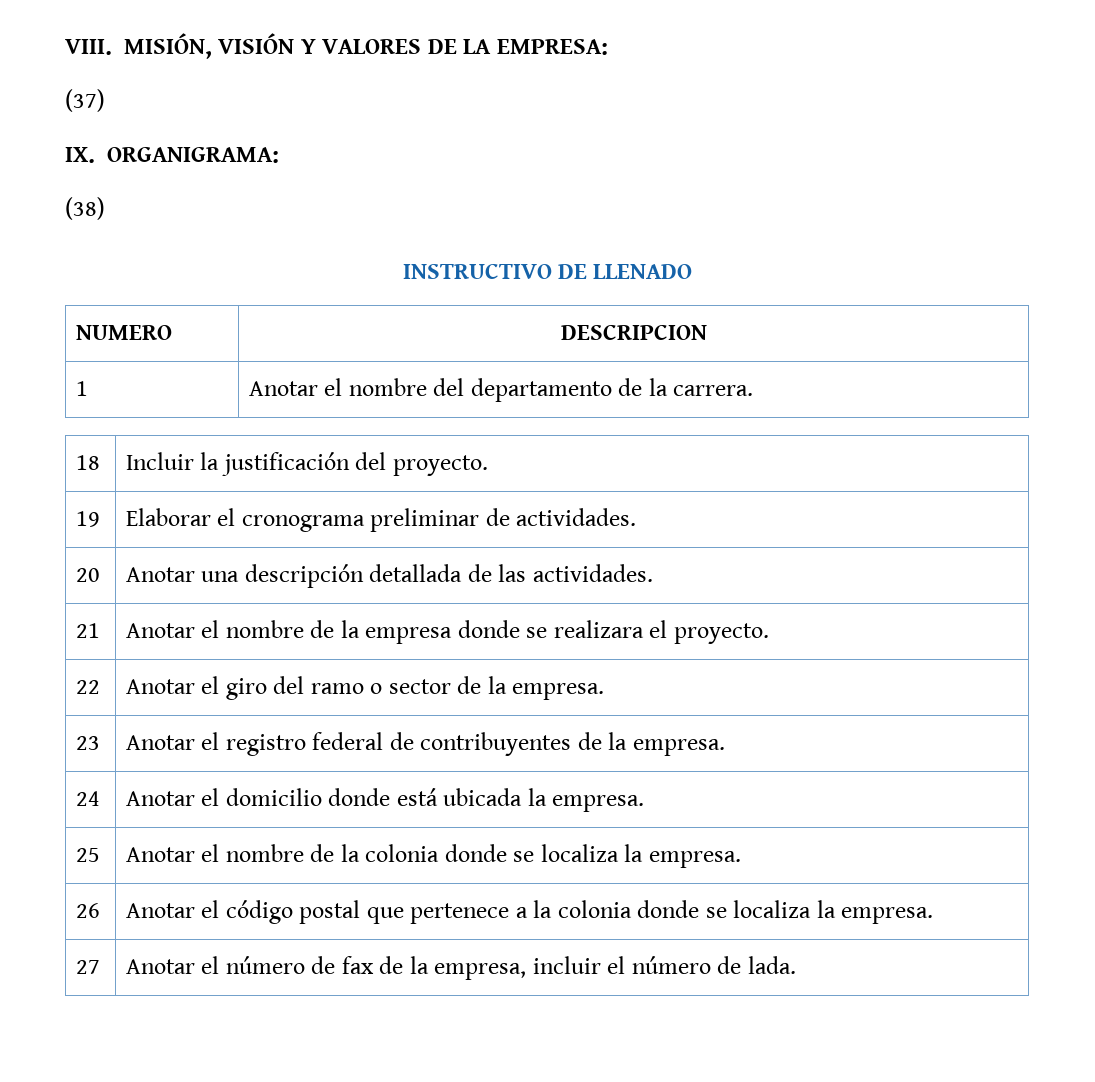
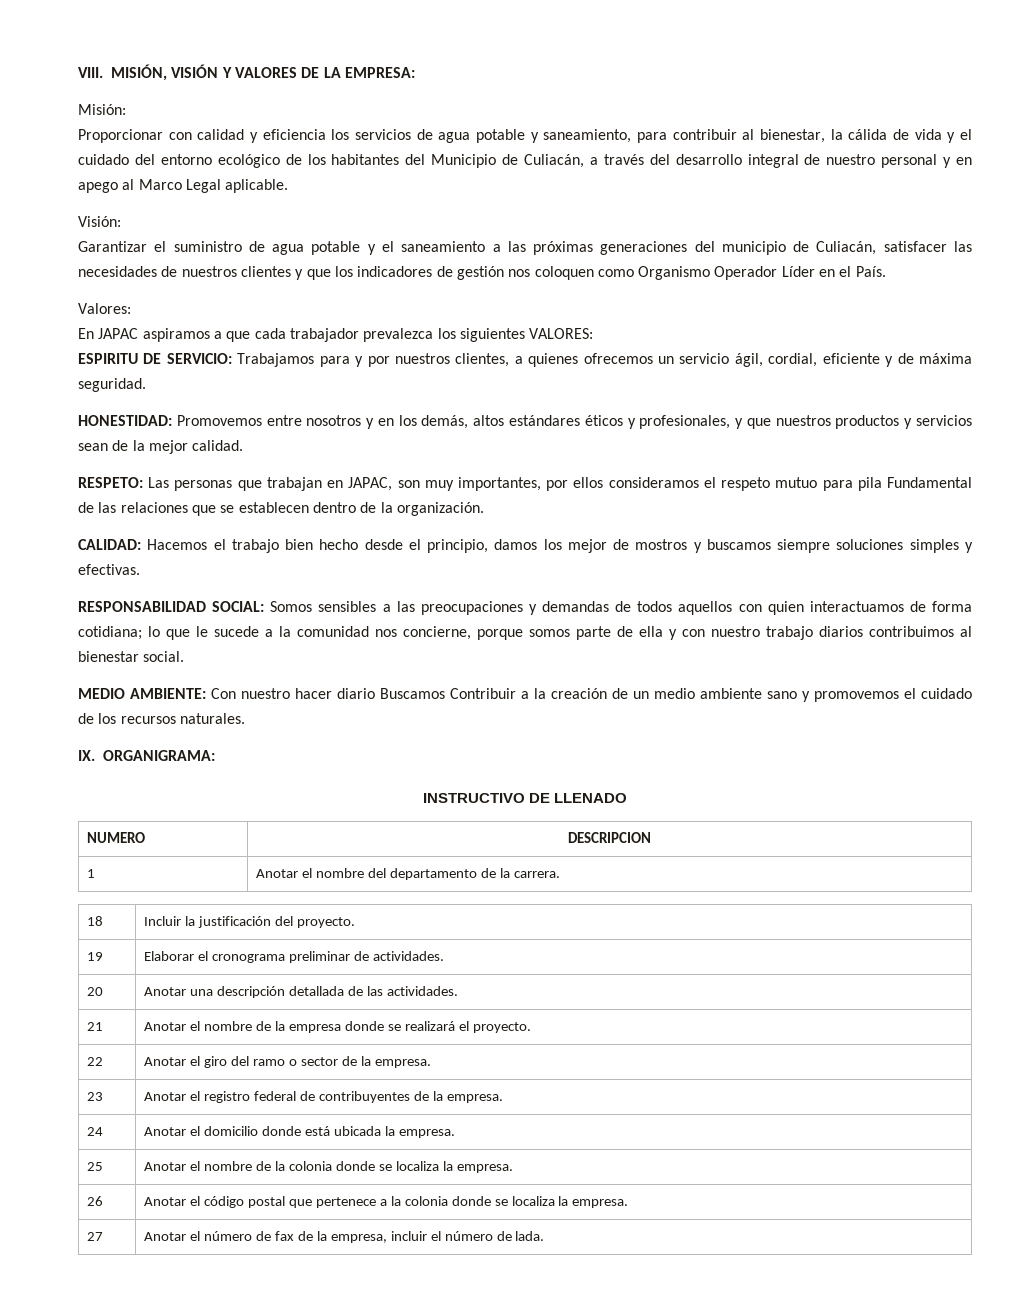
- (37)
+ Misión:
+ Proporcionar con calidad y eficiencia los servicios de agua potable y saneamiento, para contribuir al bienestar, la cálida de vida y el cuidado del entorno ecológico de los habitantes del Municipio de Culiacán, a través del desarrollo integral de nuestro personal y en apego al Marco Legal aplicable.
+ Visión:
+ Garantizar el suministro de agua potable y el saneamiento a las próximas generaciones del municipio de Culiacán, satisfacer las necesidades de nuestros clientes y que los indicadores de gestión nos coloquen como Organismo Operador Líder en el País.
+ Valores:
+ En JAPAC aspiramos a que cada trabajador prevalezca los siguientes VALORES:
+ ESPIRITU DE SERVICIO: Trabajamos para y por nuestros clientes, a quienes ofrecemos un servicio ágil, cordial, eficiente y de máxima seguridad.
+ HONESTIDAD: Promovemos entre nosotros y en los demás, altos estándares éticos y profesionales, y que nuestros productos y servicios sean de la mejor calidad.
+ RESPETO: Las personas que trabajan en JAPAC, son muy importantes, por ellos consideramos el respeto mutuo para pila Fundamental de las relaciones que se establecen dentro de la organización.
+ CALIDAD: Hacemos el trabajo bien hecho desde el principio, damos los mejor de mostros y buscamos siempre soluciones simples y efectivas.
+ RESPONSABILIDAD SOCIAL: Somos sensibles a las preocupaciones y demandas de todos aquellos con quien interactuamos de forma cotidiana; lo que le sucede a la comunidad nos concierne, porque somos parte de ella y con nuestro trabajo diarios contribuimos al bienestar social.
+ MEDIO AMBIENTE: Con nuestro hacer diario Buscamos Contribuir a la creación de un medio ambiente sano y promovemos el cuidado de los recursos naturales.
- (38)
- 21 | Anotar el nombre de la empresa donde se realizara el proyecto.
+ 21 | Anotar el nombre de la empresa donde se realizará el proyecto.

